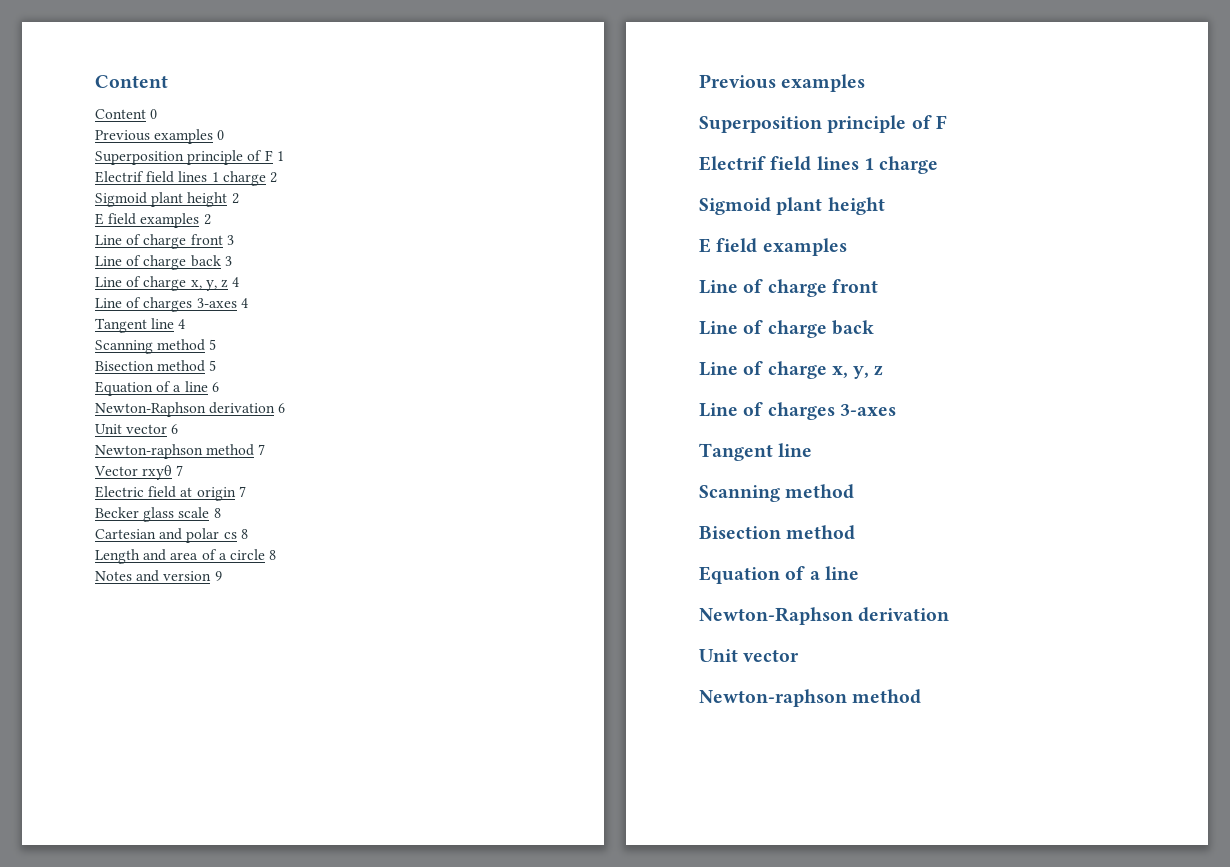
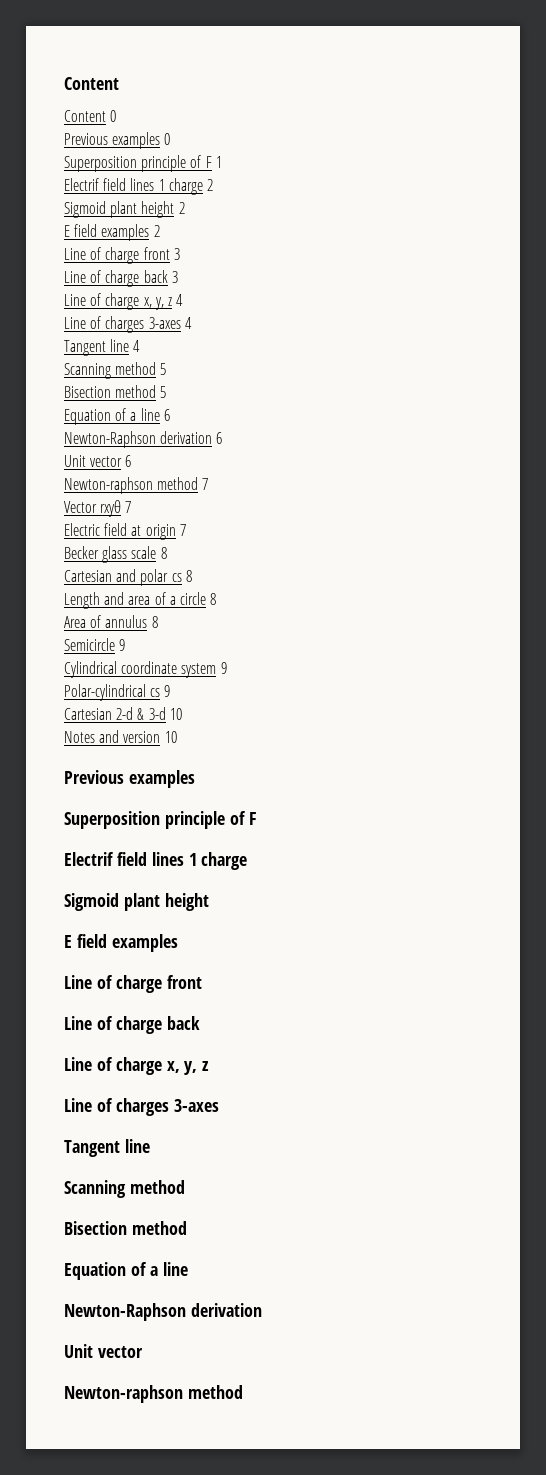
+ Area of annulus 8
+ Semicircle 9
+ Cylindrical coordinate system 9
+ Polar-cylindrical cs 9
+ Cartesian 2-d & 3-d 10
- Notes and version 9
+ Notes and version 10

